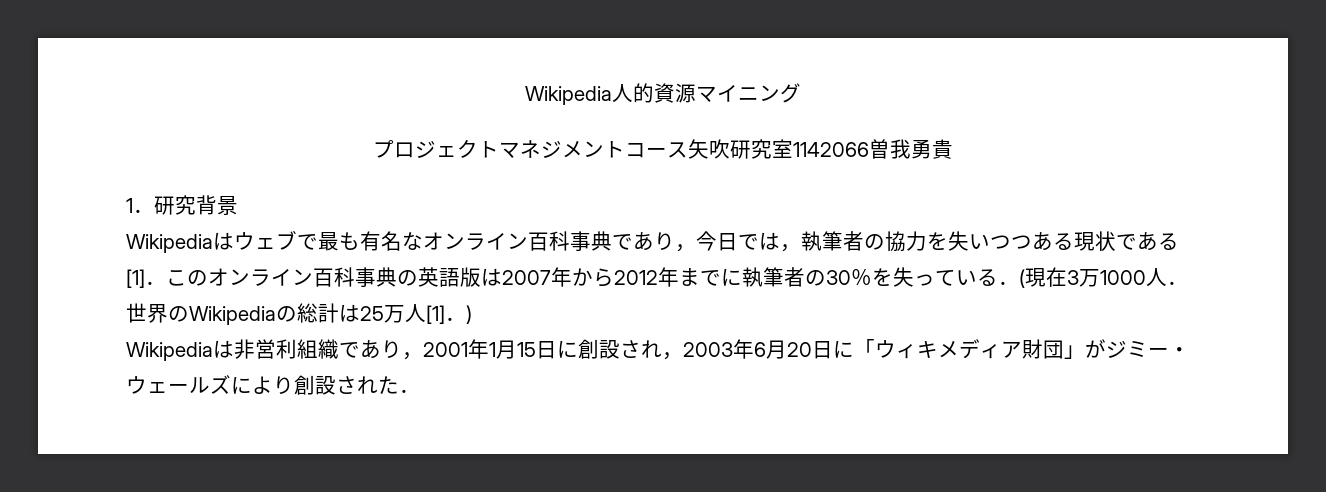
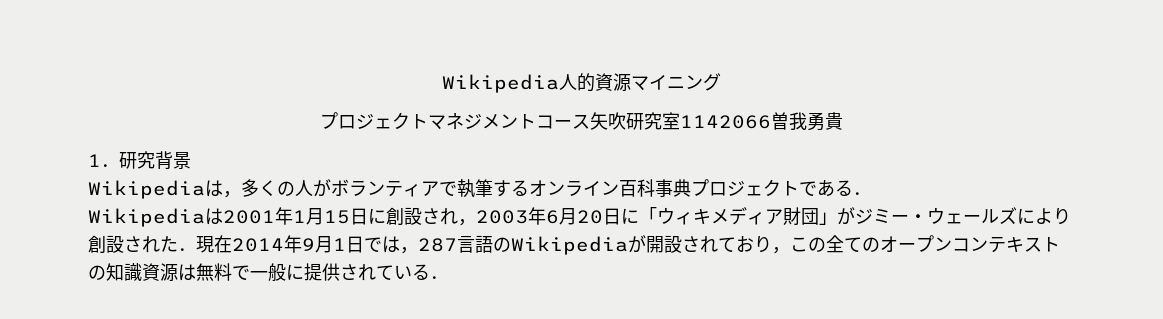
- Wikipediaはウェブで最も有名なオンライン百科事典であり，今日では，執筆者の協力を失いつつある現状である[1]．このオンライン百科事典の英語版は2007年から2012年までに執筆者の30％を失っている．(現在3万1000人．世界のWikipediaの総計は25万人[1]．)
- Wikipediaは非営利組織であり，2001年1月15日に創設され，2003年6月20日に「ウィキメディア財団」がジミー・ウェールズにより創設された．
+ Wikipediaは，多くの人がボランティアで執筆するオンライン百科事典プロジェクトである．
+ Wikipediaは2001年1月15日に創設され，2003年6月20日に「ウィキメディア財団」がジミー・ウェールズにより創設された．現在2014年9月1日では，287言語のWikipediaが開設されており，この全てのオープンコンテキストの知識資源は無料で一般に提供されている．

